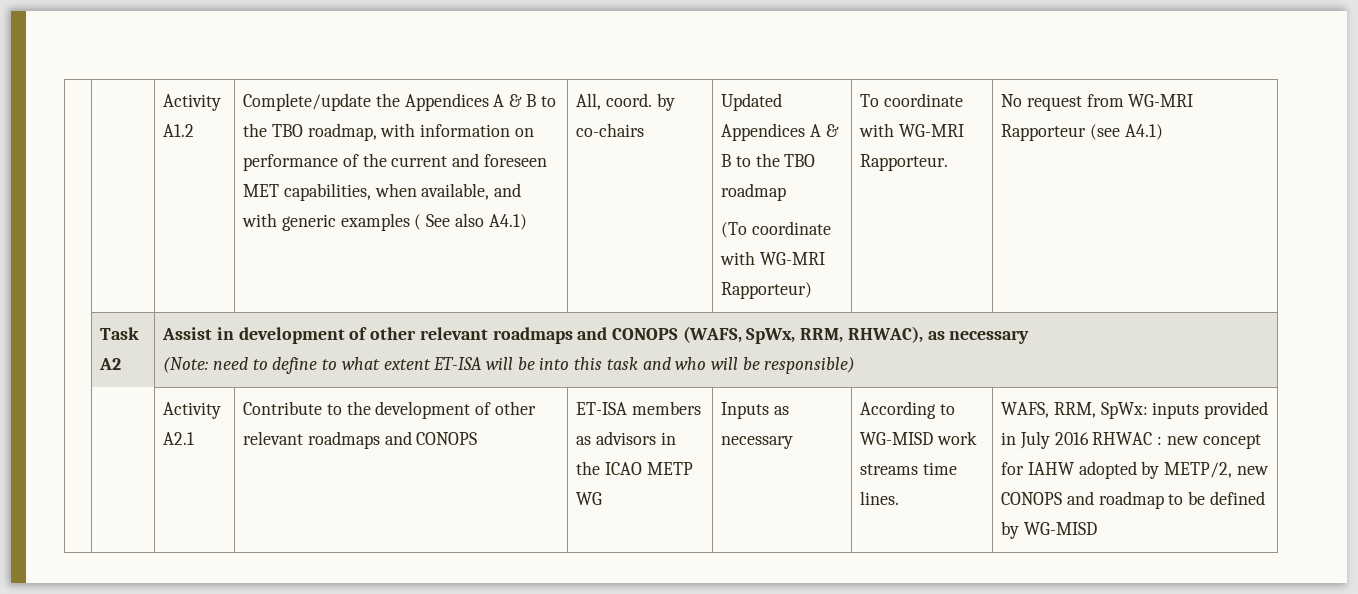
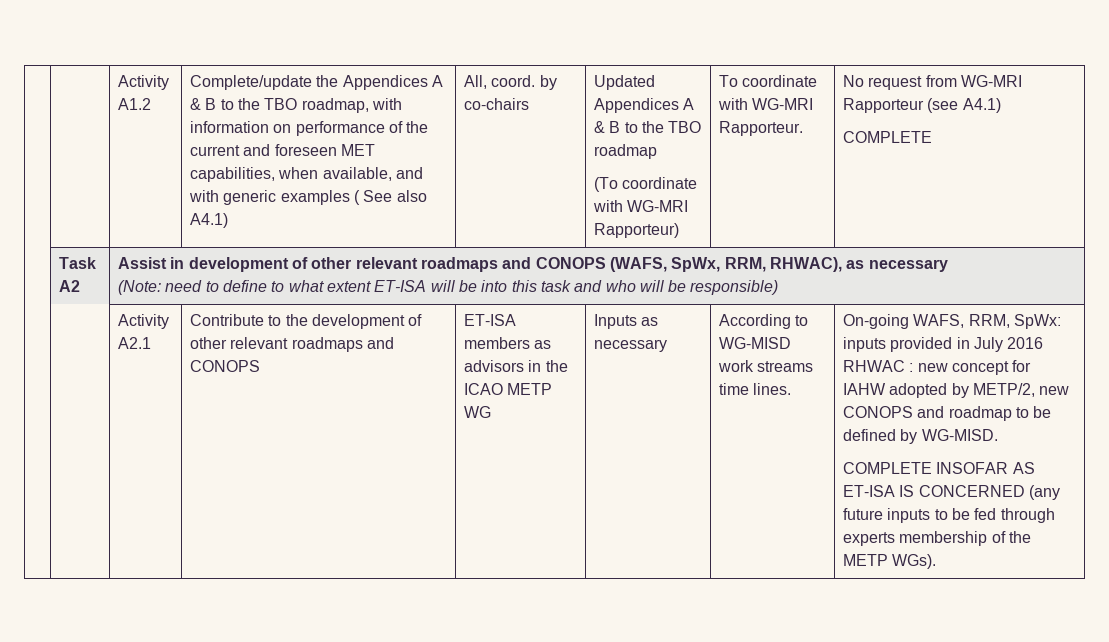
  No request from WG-MRI Rapporteur (see A4.1)
+ COMPLETE
- WAFS, RRM, SpWx: inputs provided in July 2016 RHWAC : new concept for IAHW adopted by METP/2, new CONOPS and roadmap to be defined by WG-MISD
+ On-going WAFS, RRM, SpWx: inputs provided in July 2016 RHWAC : new concept for IAHW adopted by METP/2, new CONOPS and roadmap to be defined by WG-MISD.
+ COMPLETE INSOFAR AS ET-ISA IS CONCERNED (any future inputs to be fed through experts membership of the METP WGs).

